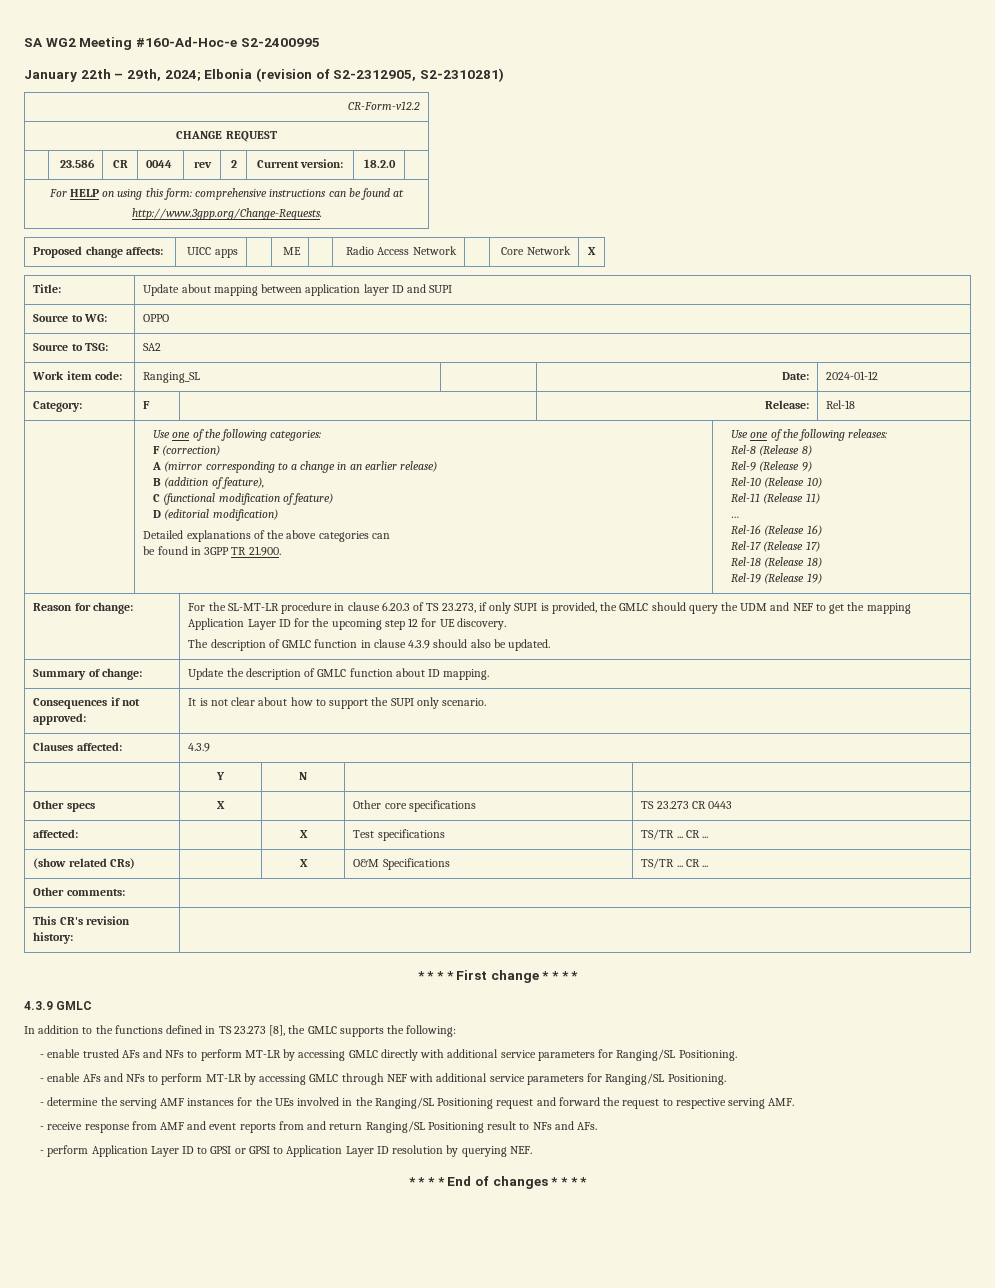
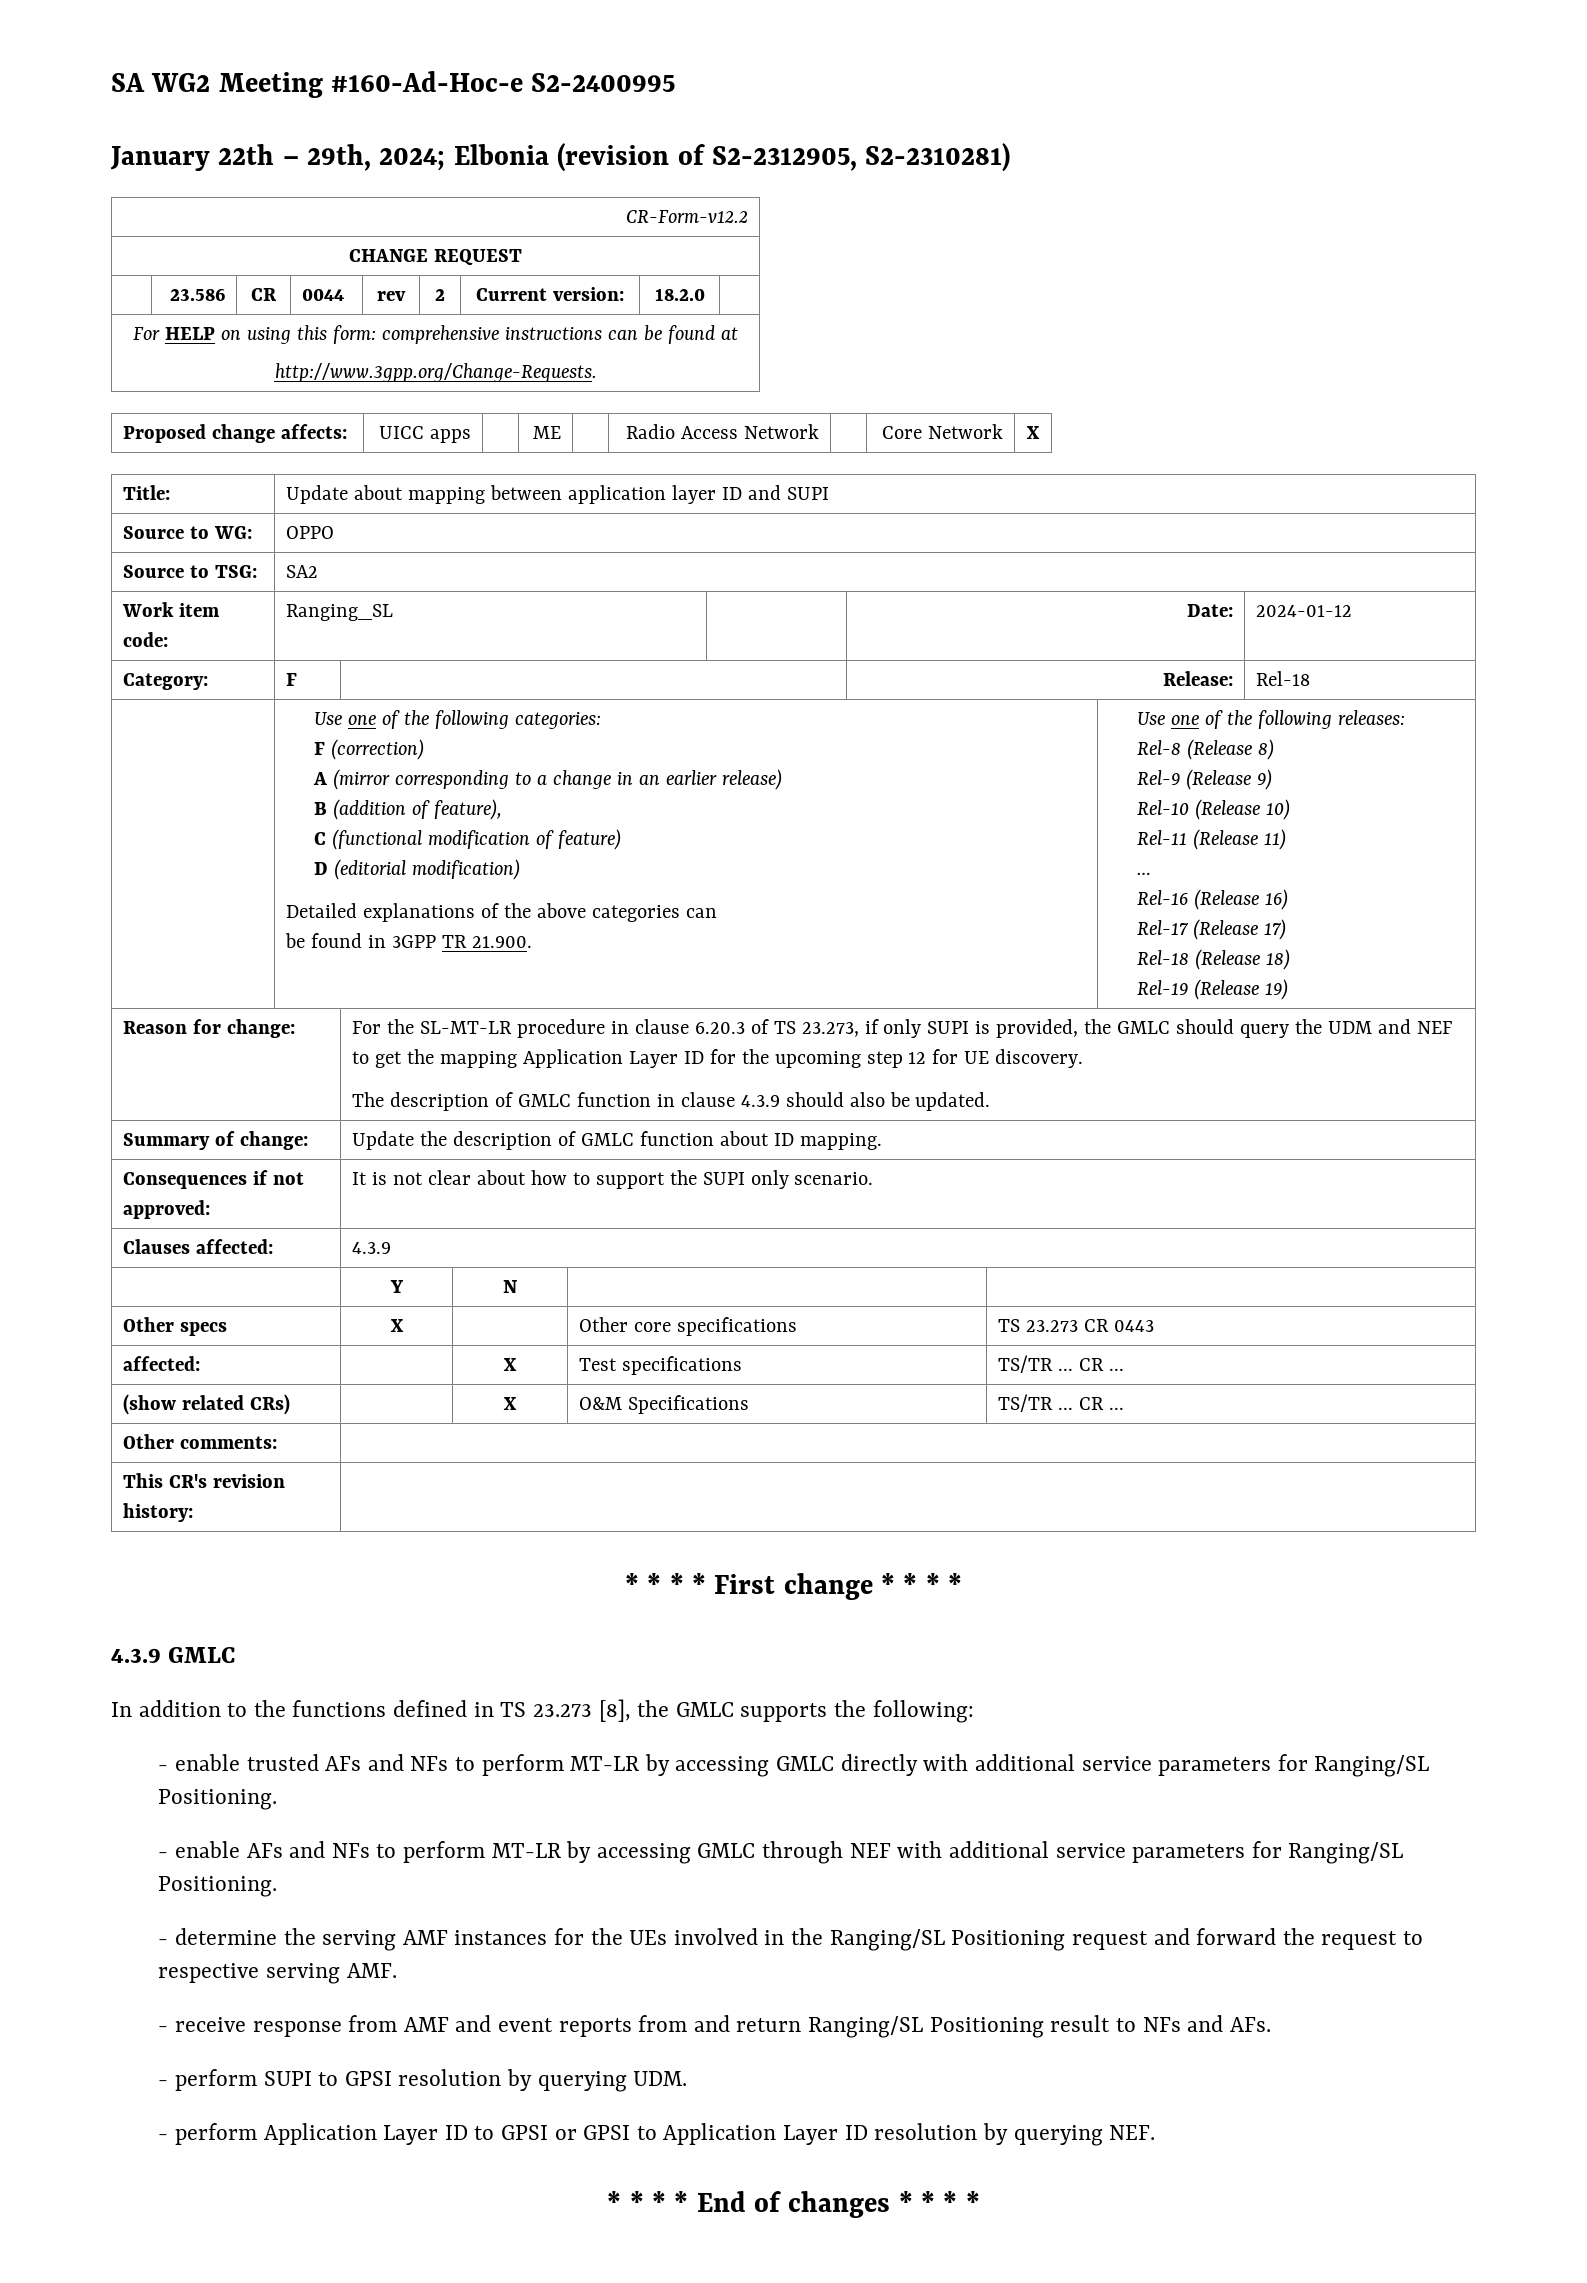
+ - perform SUPI to GPSI resolution by querying UDM.

